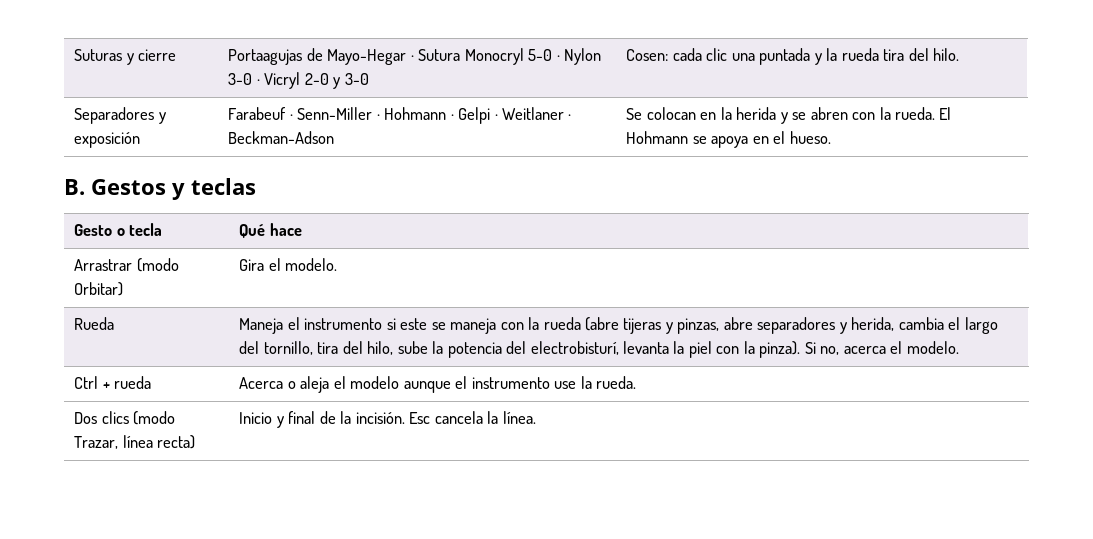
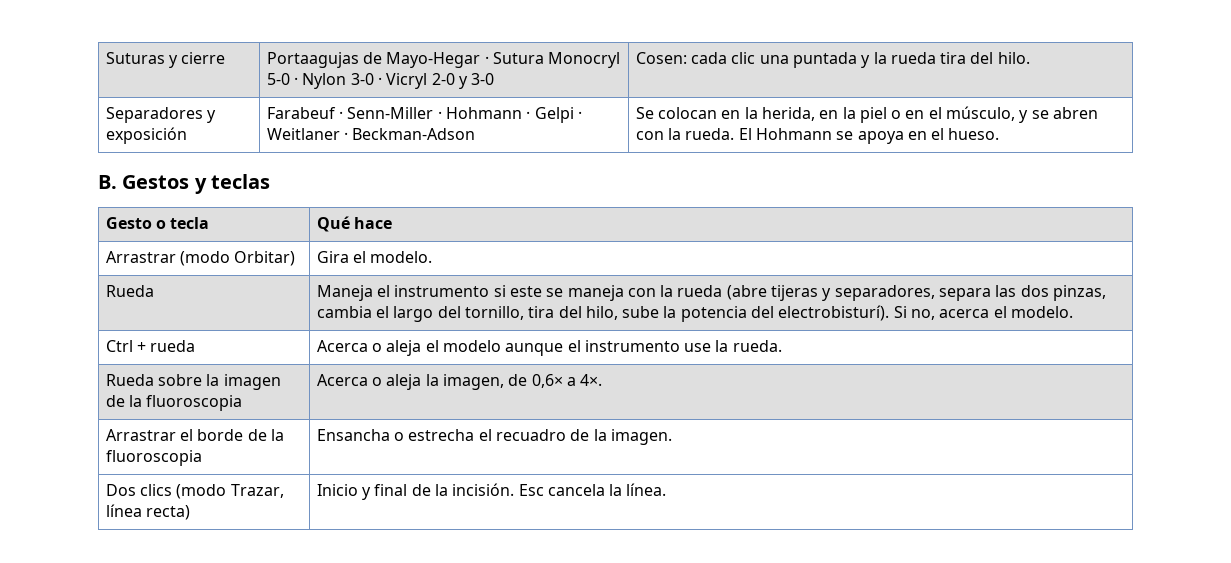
- Separadores y exposición | Farabeuf · Senn-Miller · Hohmann · Gelpi · Weitlaner · Beckman-Adson | Se colocan en la herida y se abren con la rueda. El Hohmann se apoya en el hueso.
+ Separadores y exposición | Farabeuf · Senn-Miller · Hohmann · Gelpi · Weitlaner · Beckman-Adson | Se colocan en la herida, en la piel o en el músculo, y se abren con la rueda. El Hohmann se apoya en el hueso.
- Maneja el instrumento si este se maneja con la rueda (abre tijeras y pinzas, abre separadores y herida, cambia el largo del tornillo, tira del hilo, sube la potencia del electrobisturí, levanta la piel con la pinza).
+ Maneja el instrumento si este se maneja con la rueda (abre tijeras y separadores, separa las dos pinzas, cambia el largo del tornillo, tira del hilo, sube la potencia del electrobisturí).
+ Rueda sobre la imagen de la fluoroscopia | Acerca o aleja la imagen, de 0,6× a 4×.
+ Arrastrar el borde de la fluoroscopia | Ensancha o estrecha el recuadro de la imagen.

